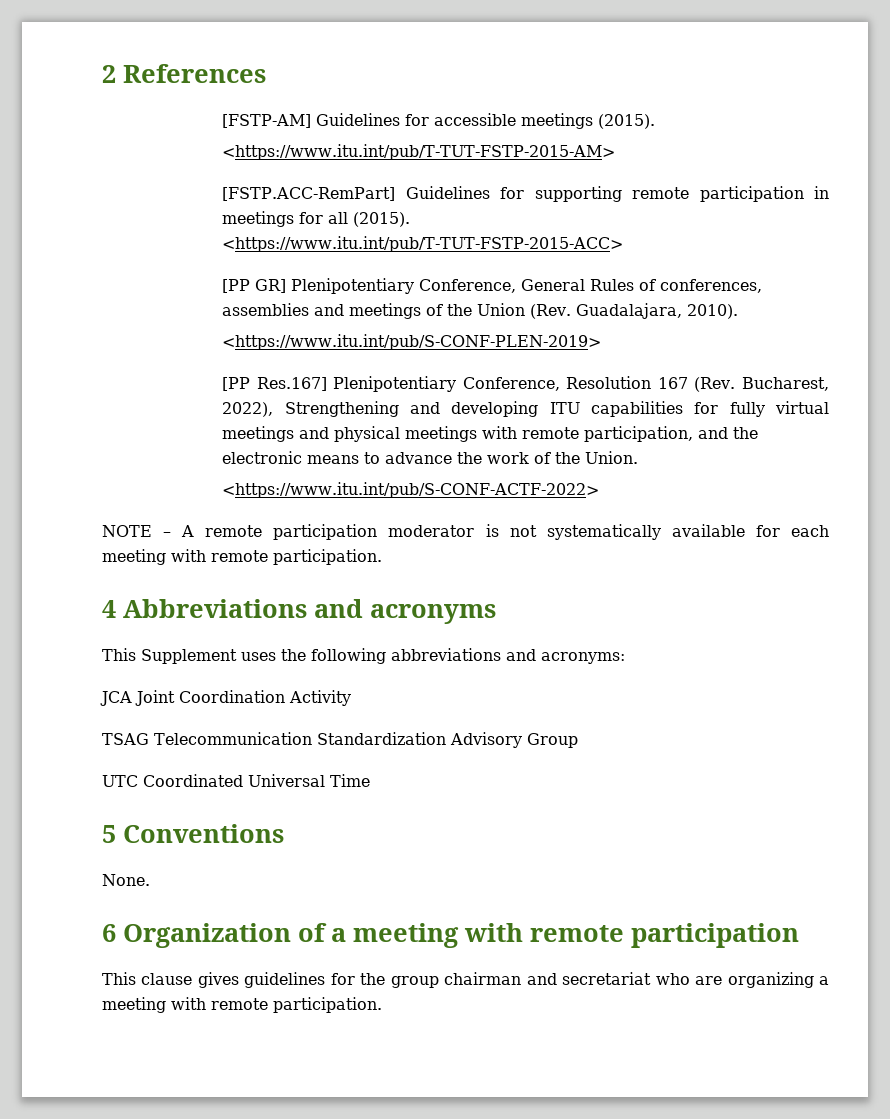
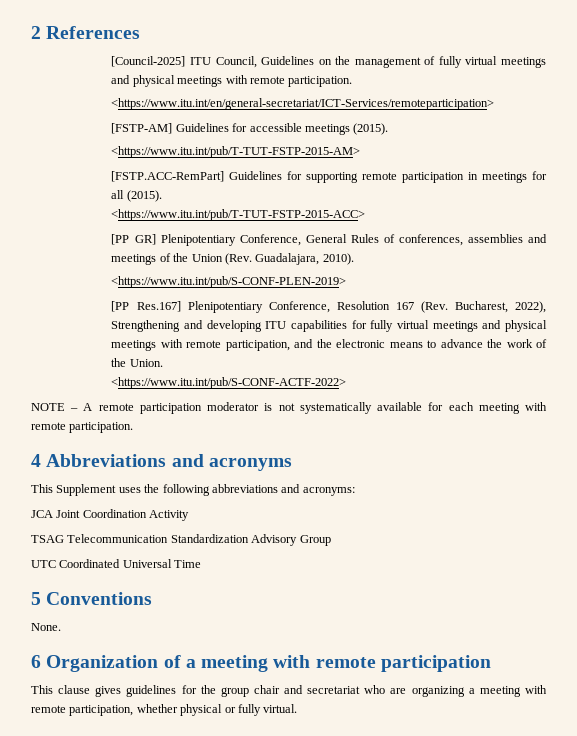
+ [Council-2025] ITU Council, Guidelines on the management of fully virtual meetings and physical meetings with remote participation.
+ <https://www.itu.int/en/general-secretariat/ICT-Services/remoteparticipation>
- This clause gives guidelines for the group chairman and secretariat who are organizing a meeting with remote participation.
+ This clause gives guidelines for the group chair and secretariat who are organizing a meeting with remote participation, whether physical or fully virtual.

